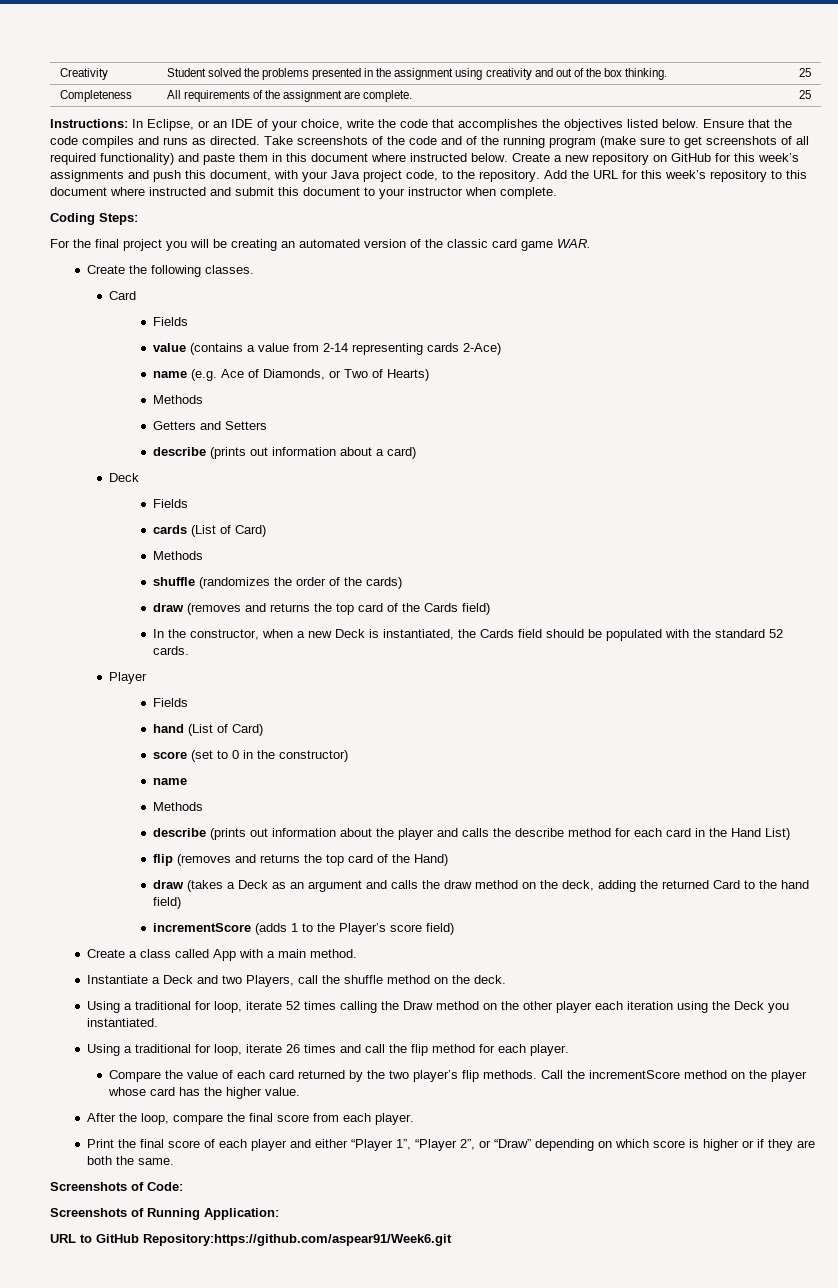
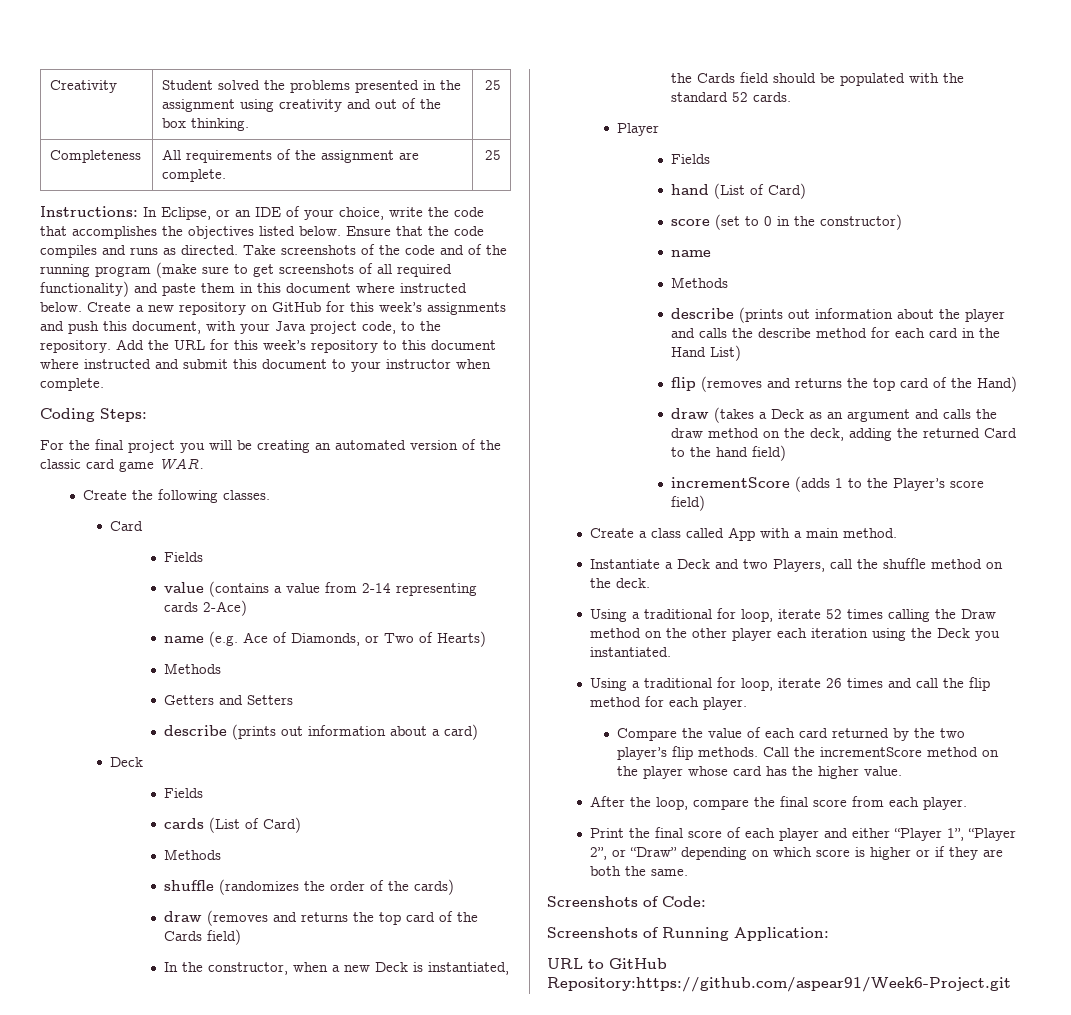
- URL to GitHub Repository:https://github.com/aspear91/Week6.git
+ URL to GitHub Repository:https://github.com/aspear91/Week6-Project.git

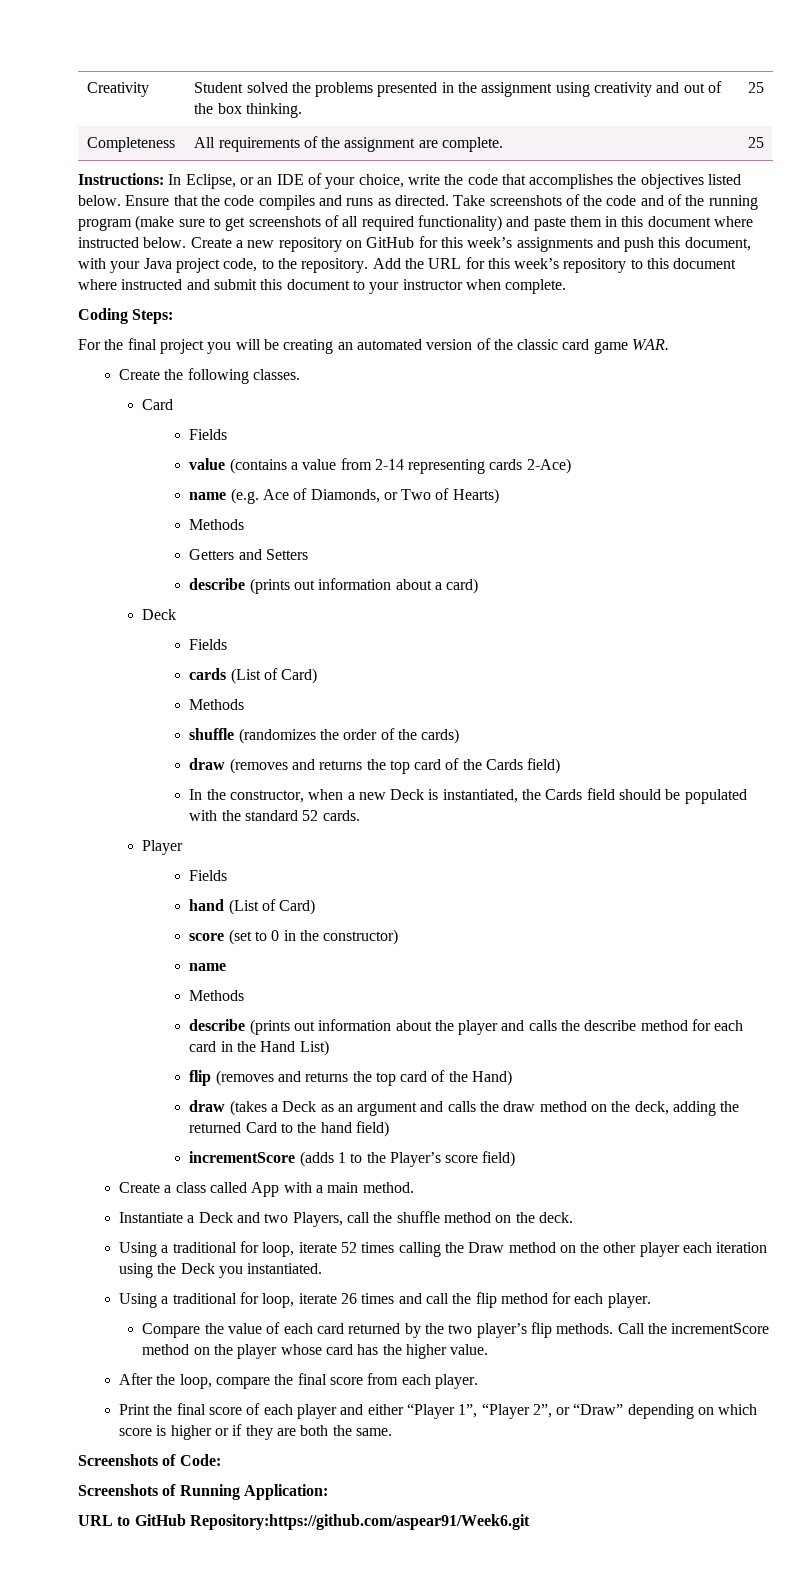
- URL to GitHub Repository:https://github.com/aspear91/Week6-Project.git
+ URL to GitHub Repository:https://github.com/aspear91/Week6.git

